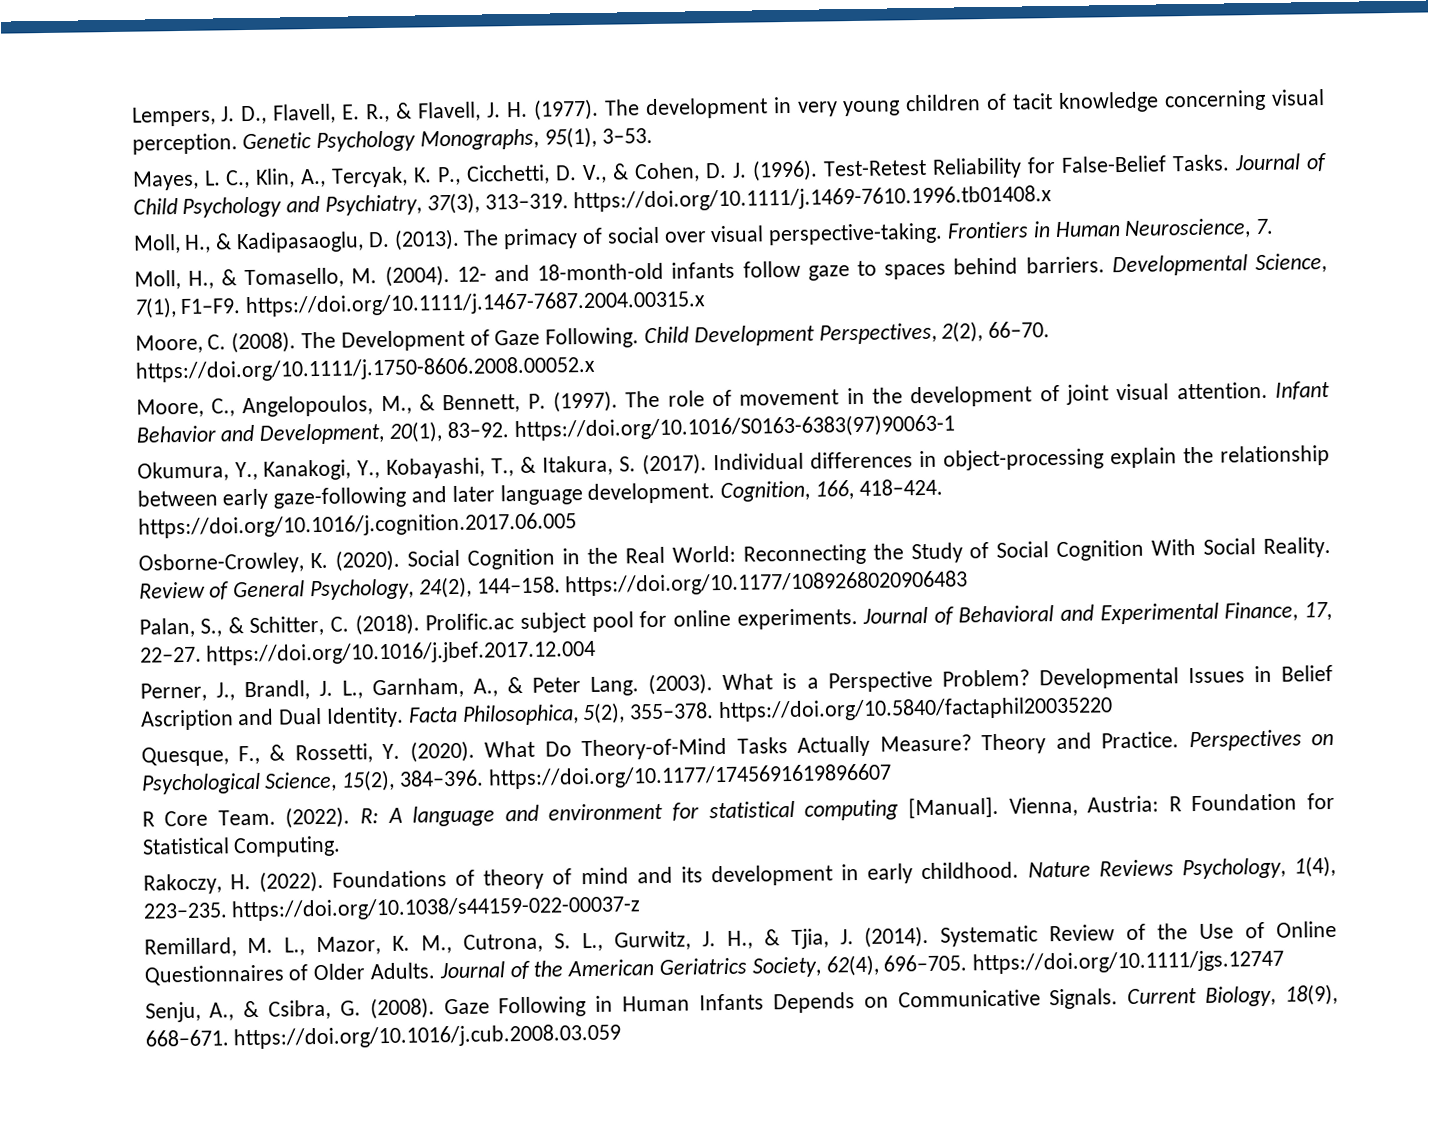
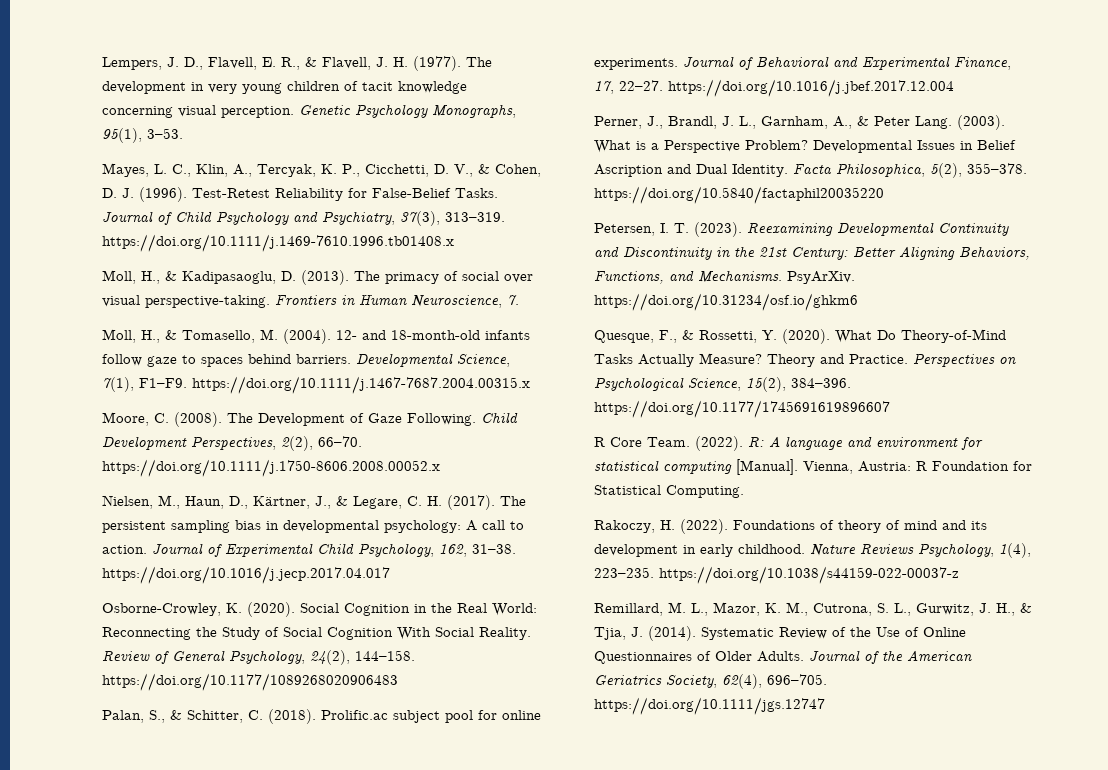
- Moore, C., Angelopoulos, M., & Bennett, P. (1997). The role of movement in the development of joint visual attention. Infant Behavior and Development, 20(1), 83–92. https://doi.org/10.1016/S0163-6383(97)90063-1
- Okumura, Y., Kanakogi, Y., Kobayashi, T., & Itakura, S. (2017). Individual differences in object-processing explain the relationship between early gaze-following and later language development. Cognition, 166, 418–424. https://doi.org/10.1016/j.cognition.2017.06.005
+ Nielsen, M., Haun, D., Kärtner, J., & Legare, C. H. (2017). The persistent sampling bias in developmental psychology: A call to action. Journal of Experimental Child Psychology, 162, 31–38. https://doi.org/10.1016/j.jecp.2017.04.017
+ Petersen, I. T. (2023). Reexamining Developmental Continuity and Discontinuity in the 21st Century: Better Aligning Behaviors, Functions, and Mechanisms. PsyArXiv. https://doi.org/10.31234/osf.io/ghkm6
- Senju, A., & Csibra, G. (2008). Gaze Following in Human Infants Depends on Communicative Signals. Current Biology, 18(9), 668–671. https://doi.org/10.1016/j.cub.2008.03.059

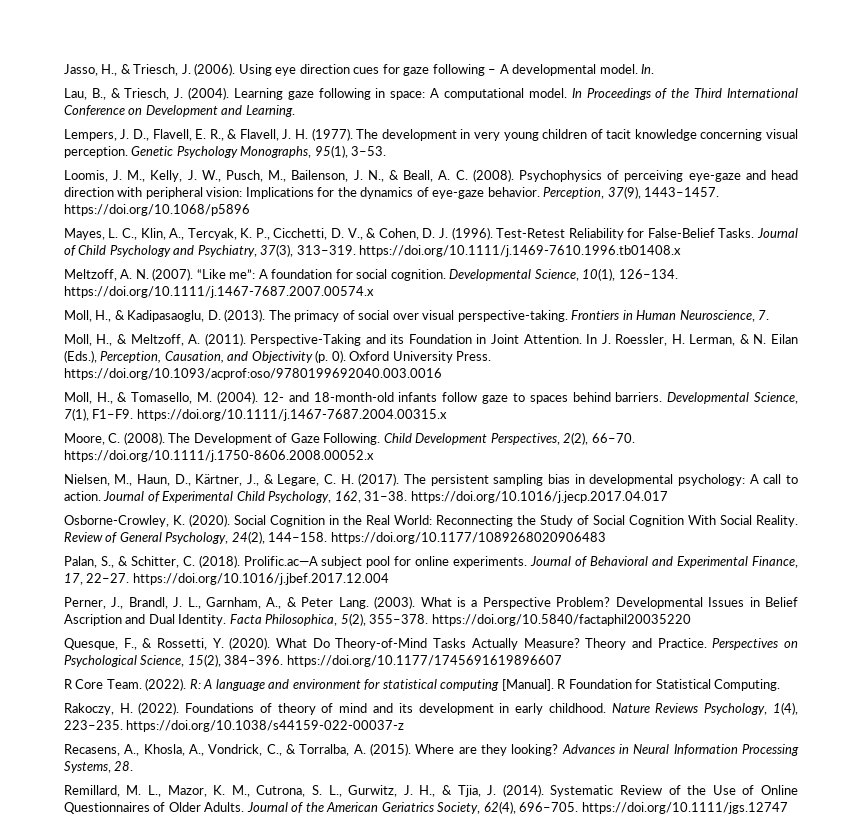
+ Jasso, H., & Triesch, J. (2006). Using eye direction cues for gaze following – A developmental model. In.
+ Lau, B., & Triesch, J. (2004). Learning gaze following in space: A computational model. In Proceedings of the Third International Conference on Development and Learning.
+ Loomis, J. M., Kelly, J. W., Pusch, M., Bailenson, J. N., & Beall, A. C. (2008). Psychophysics of perceiving eye-gaze and head direction with peripheral vision: Implications for the dynamics of eye-gaze behavior. Perception, 37(9), 1443–1457. https://doi.org/10.1068/p5896
+ Meltzoff, A. N. (2007). “Like me”: A foundation for social cognition. Developmental Science, 10(1), 126–134. https://doi.org/10.1111/j.1467-7687.2007.00574.x
+ Moll, H., & Meltzoff, A. (2011). Perspective-Taking and its Foundation in Joint Attention. In J. Roessler, H. Lerman, & N. Eilan (Eds.), Perception, Causation, and Objectivity (p. 0). Oxford University Press. https://doi.org/10.1093/acprof:oso/9780199692040.003.0016
- Prolific.ac subject pool for online experiments.
+ Prolific.ac—A subject pool for online experiments.
- Petersen, I. T. (2023). Reexamining Developmental Continuity and Discontinuity in the 21st Century: Better Aligning Behaviors, Functions, and Mechanisms. PsyArXiv. https://doi.org/10.31234/osf.io/ghkm6
- Vienna, Austria: R Foundation for Statistical Computing.
+ R Foundation for Statistical Computing.
+ Recasens, A., Khosla, A., Vondrick, C., & Torralba, A. (2015). Where are they looking? Advances in Neural Information Processing Systems, 28.

